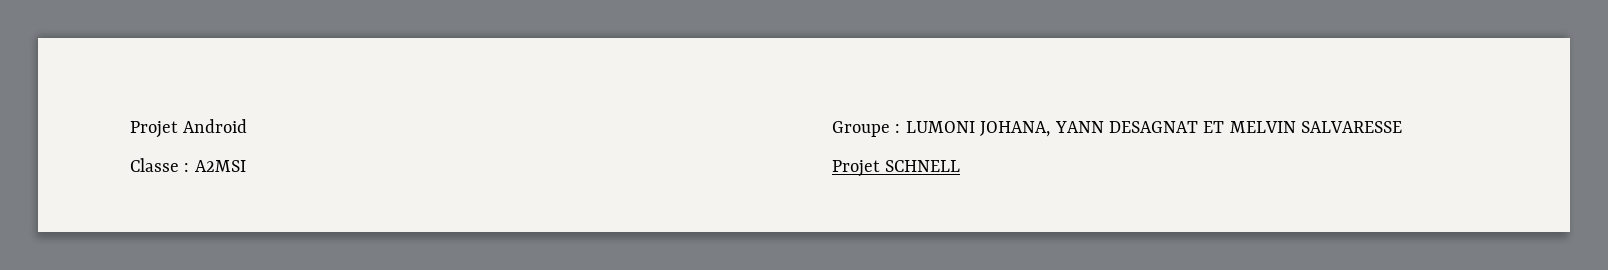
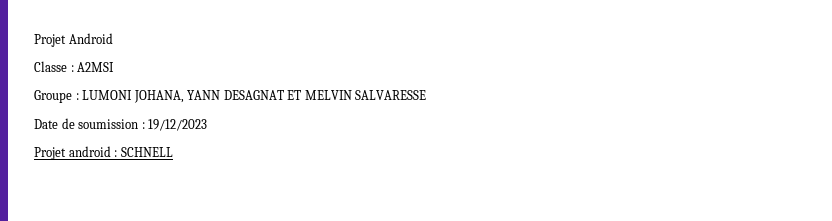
- Projet SCHNELL
+ Date de soumission : 19/12/2023
+ Projet android : SCHNELL

